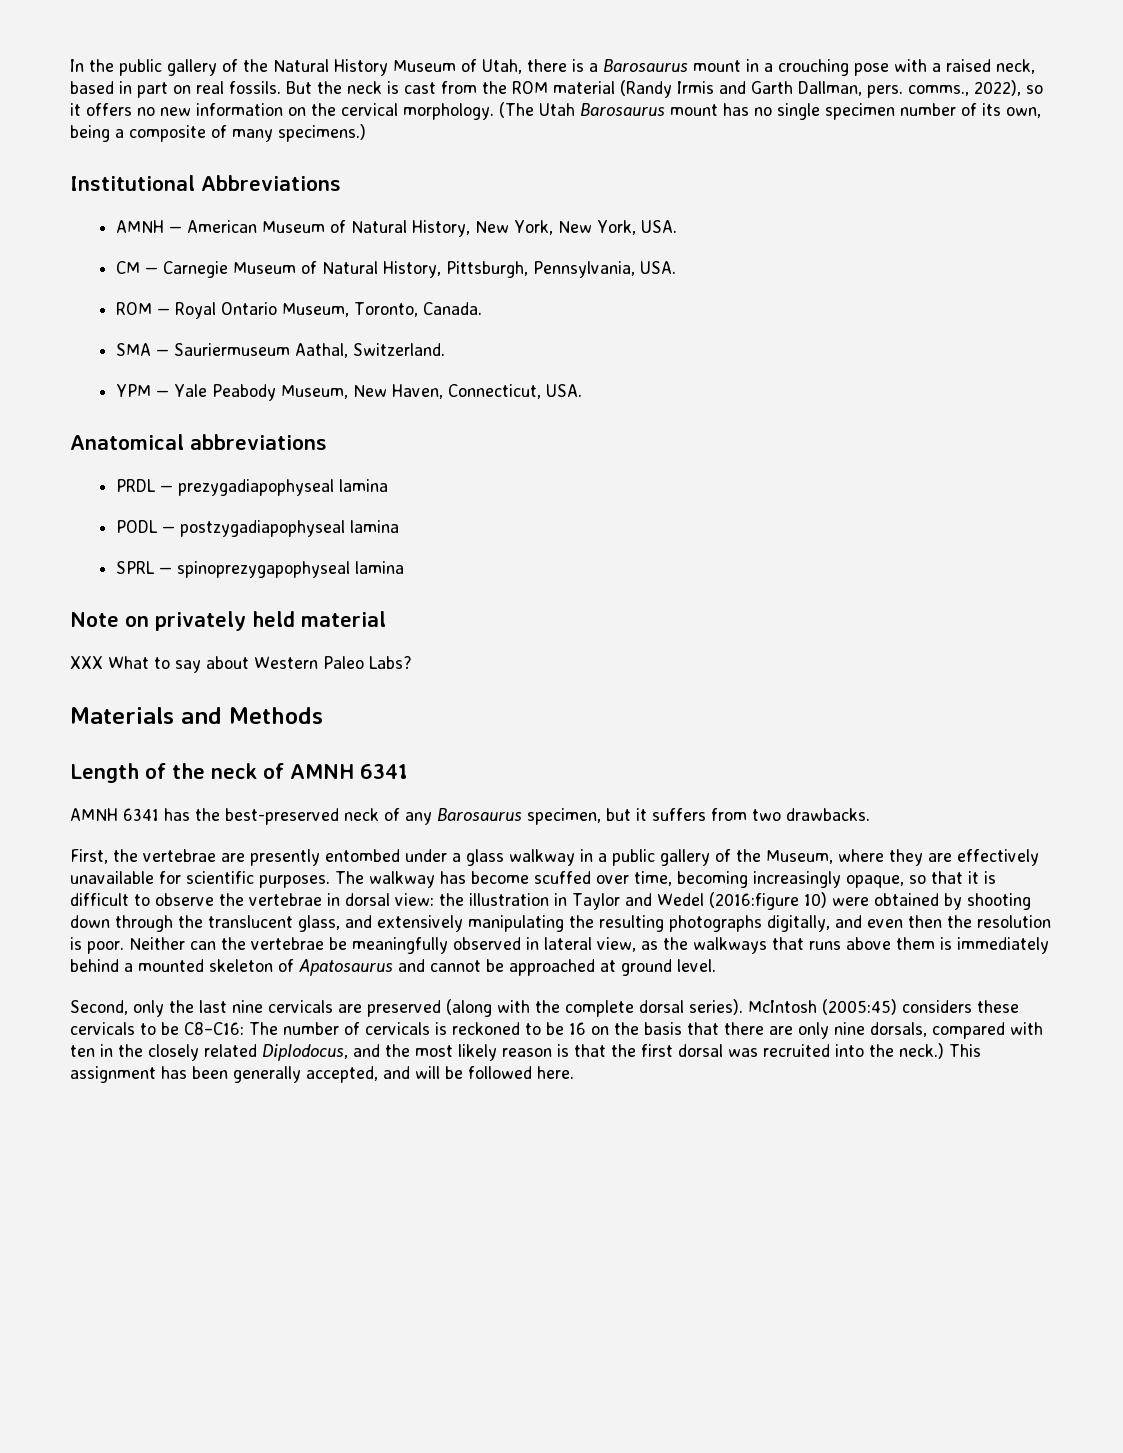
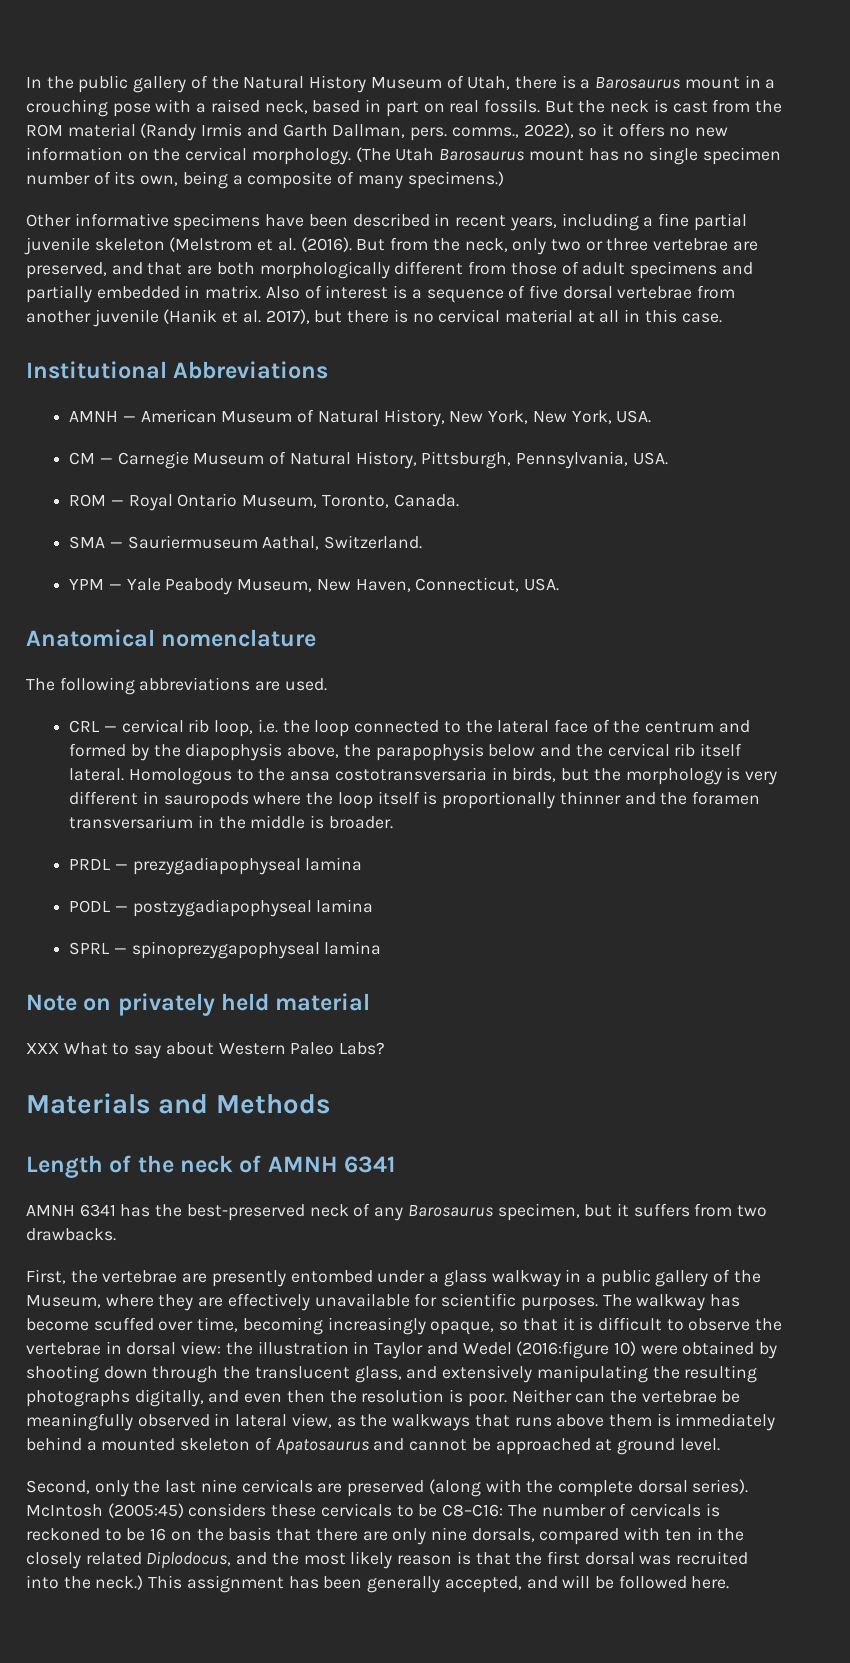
+ Other informative specimens have been described in recent years, including a fine partial juvenile skeleton (Melstrom et al. (2016). But from the neck, only two or three vertebrae are preserved, and that are both morphologically different from those of adult specimens and partially embedded in matrix. Also of interest is a sequence of five dorsal vertebrae from another juvenile (Hanik et al. 2017), but there is no cervical material at all in this case.
- Anatomical abbreviations
+ Anatomical nomenclature
+ The following abbreviations are used.
+ CRL — cervical rib loop, i.e. the loop connected to the lateral face of the centrum and formed by the diapophysis above, the parapophysis below and the cervical rib itself lateral. Homologous to the ansa costotransversaria in birds, but the morphology is very different in sauropods where the loop itself is proportionally thinner and the foramen transversarium in the middle is broader.

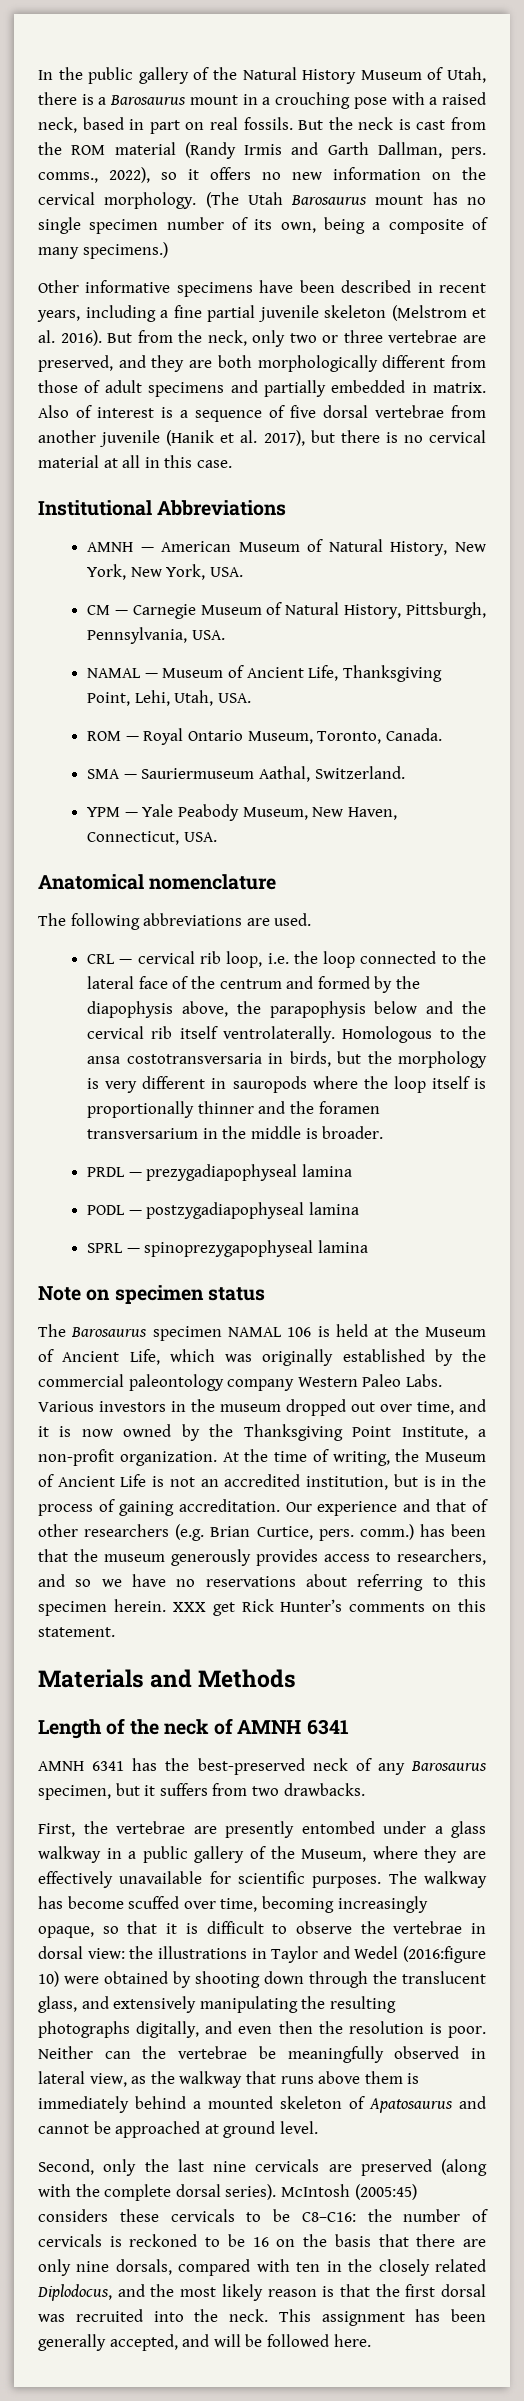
- Other informative specimens have been described in recent years, including a fine partial juvenile skeleton (Melstrom et al. (2016).
+ Other informative specimens have been described in recent years, including a fine partial juvenile skeleton (Melstrom et al. 2016).
- But from the neck, only two or three vertebrae are preserved, and that are both morphologically different from those of adult specimens and partially embedded in matrix.
+ But from the neck, only two or three vertebrae are preserved, and they are both morphologically different from those of adult specimens and partially embedded in matrix.
+ NAMAL — Museum of Ancient Life, Thanksgiving Point, Lehi, Utah, USA.
- CRL — cervical rib loop, i.e. the loop connected to the lateral face of the centrum and formed by the diapophysis above, the parapophysis below and the cervical rib itself lateral.
+ CRL — cervical rib loop, i.e. the loop connected to the lateral face of the centrum and formed by the diapophysis above, the parapophysis below and the cervical rib itself ventrolaterally.
- Note on privately held material
- XXX What to say about Western Paleo Labs?
+ Note on specimen status
+ The Barosaurus specimen NAMAL 106 is held at the Museum of Ancient Life, which was originally established by the commercial paleontology company Western Paleo Labs. Various investors in the museum dropped out over time, and it is now owned by the Thanksgiving Point Institute, a non-profit organization. At the time of writing, the Museum of Ancient Life is not an accredited institution, but is in the process of gaining accreditation. Our experience and that of other researchers (e.g. Brian Curtice, pers. comm.) has been that the museum generously provides access to researchers, and so we have no reservations about referring to this specimen herein. XXX get Rick Hunter’s comments on this statement.
- The walkway has become scuffed over time, becoming increasingly opaque, so that it is difficult to observe the vertebrae in dorsal view: the illustration in Taylor and Wedel (2016:figure 10) were obtained by shooting down through the translucent glass, and extensively manipulating the resulting photographs digitally, and even then the resolution is poor.
+ The walkway has become scuffed over time, becoming increasingly opaque, so that it is difficult to observe the vertebrae in dorsal view: the illustrations in Taylor and Wedel (2016:figure 10) were obtained by shooting down through the translucent glass, and extensively manipulating the resulting photographs digitally, and even then the resolution is poor.
- Neither can the vertebrae be meaningfully observed in lateral view, as the walkways that runs above them is immediately behind a mounted skeleton of Apatosaurus and cannot be approached at ground level.
+ Neither can the vertebrae be meaningfully observed in lateral view, as the walkway that runs above them is immediately behind a mounted skeleton of Apatosaurus and cannot be approached at ground level.
- McIntosh (2005:45) considers these cervicals to be C8–C16: The number of cervicals is reckoned to be 16 on the basis that there are only nine dorsals, compared with ten in the closely related Diplodocus, and the most likely reason is that the first dorsal was recruited into the neck.)
+ McIntosh (2005:45) considers these cervicals to be C8–C16: the number of cervicals is reckoned to be 16 on the basis that there are only nine dorsals, compared with ten in the closely related Diplodocus, and the most likely reason is that the first dorsal was recruited into the neck.

